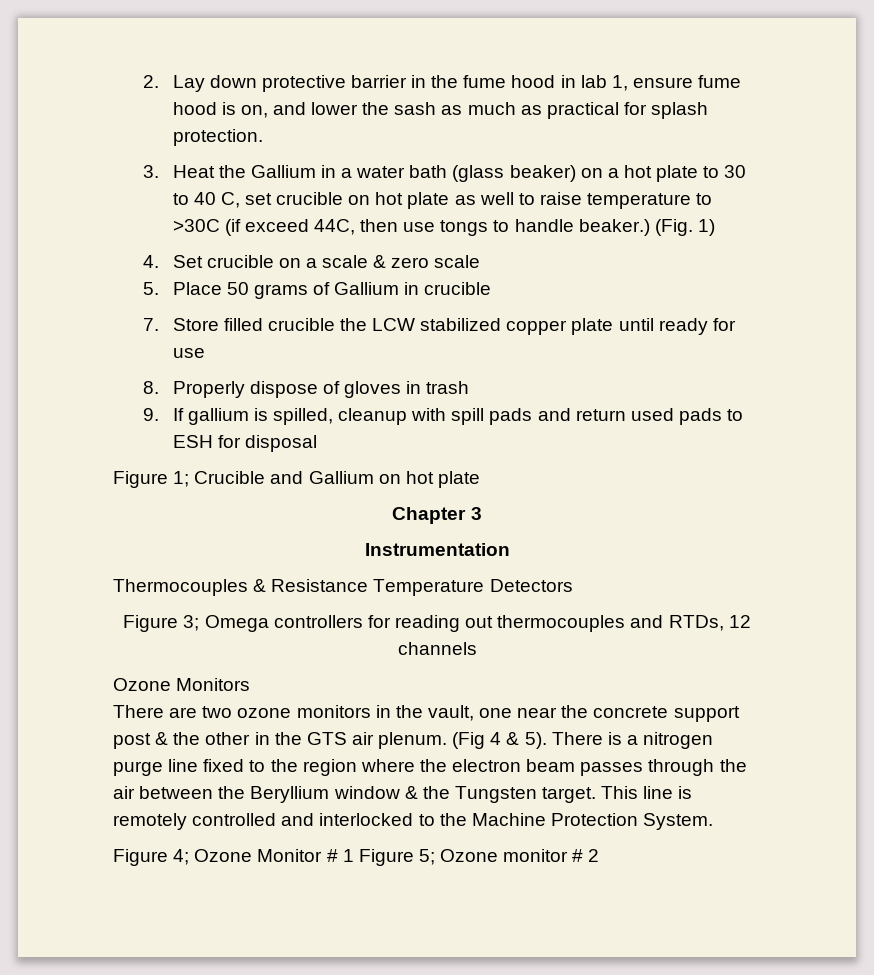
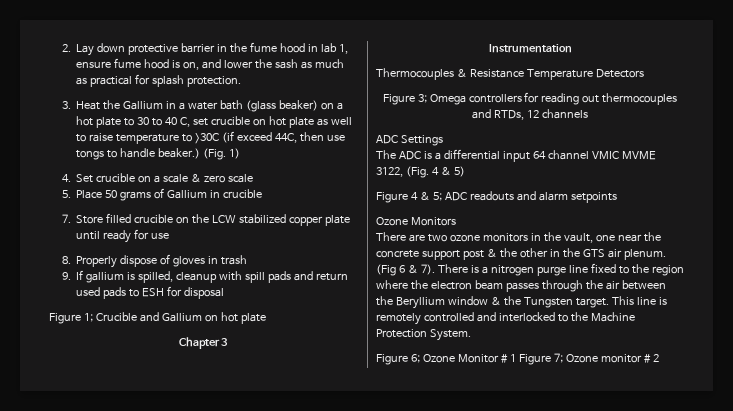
- 7. Store filled crucible the LCW stabilized copper plate until ready for use
+ 7. Store filled crucible on the LCW stabilized copper plate until ready for use
+ ADC Settings
+ The ADC is a differential input 64 channel VMIC MVME 3122, (Fig. 4 & 5)
+ Figure 4 & 5; ADC readouts and alarm setpoints
- (Fig 4 & 5).
+ (Fig 6 & 7).
- Figure 4; Ozone Monitor # 1 Figure 5; Ozone monitor # 2
+ Figure 6; Ozone Monitor # 1 Figure 7; Ozone monitor # 2

